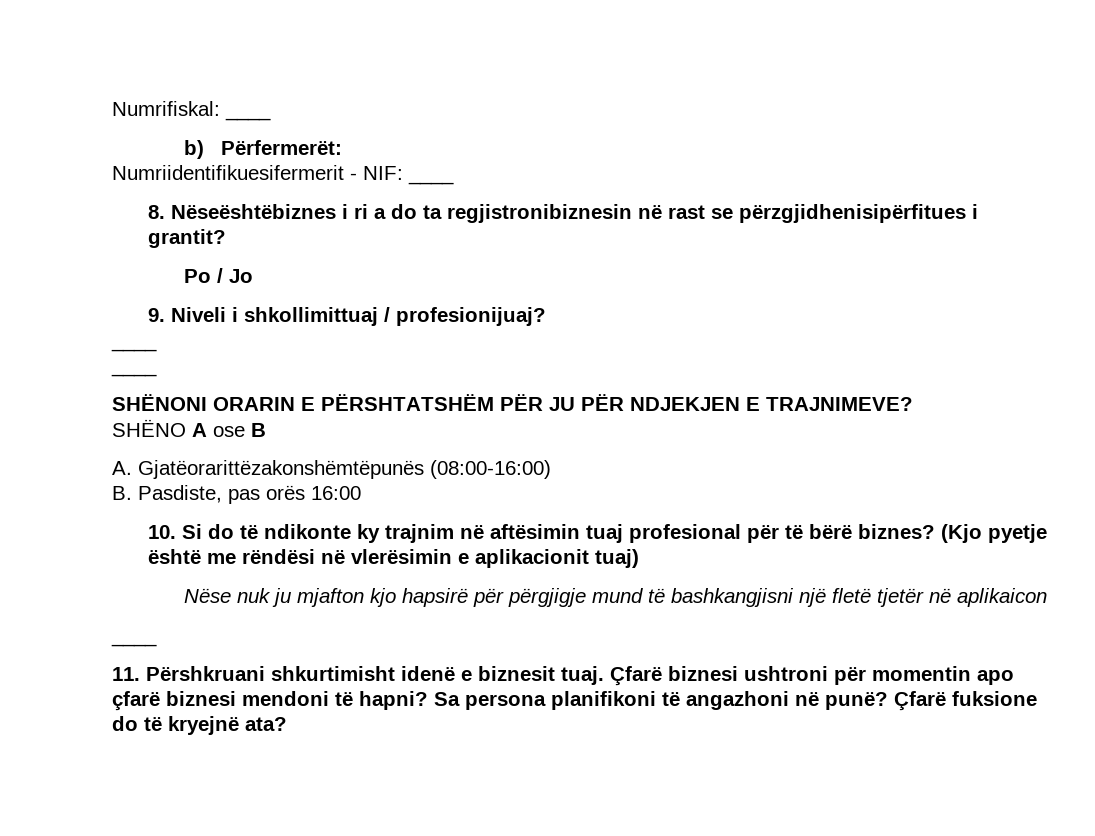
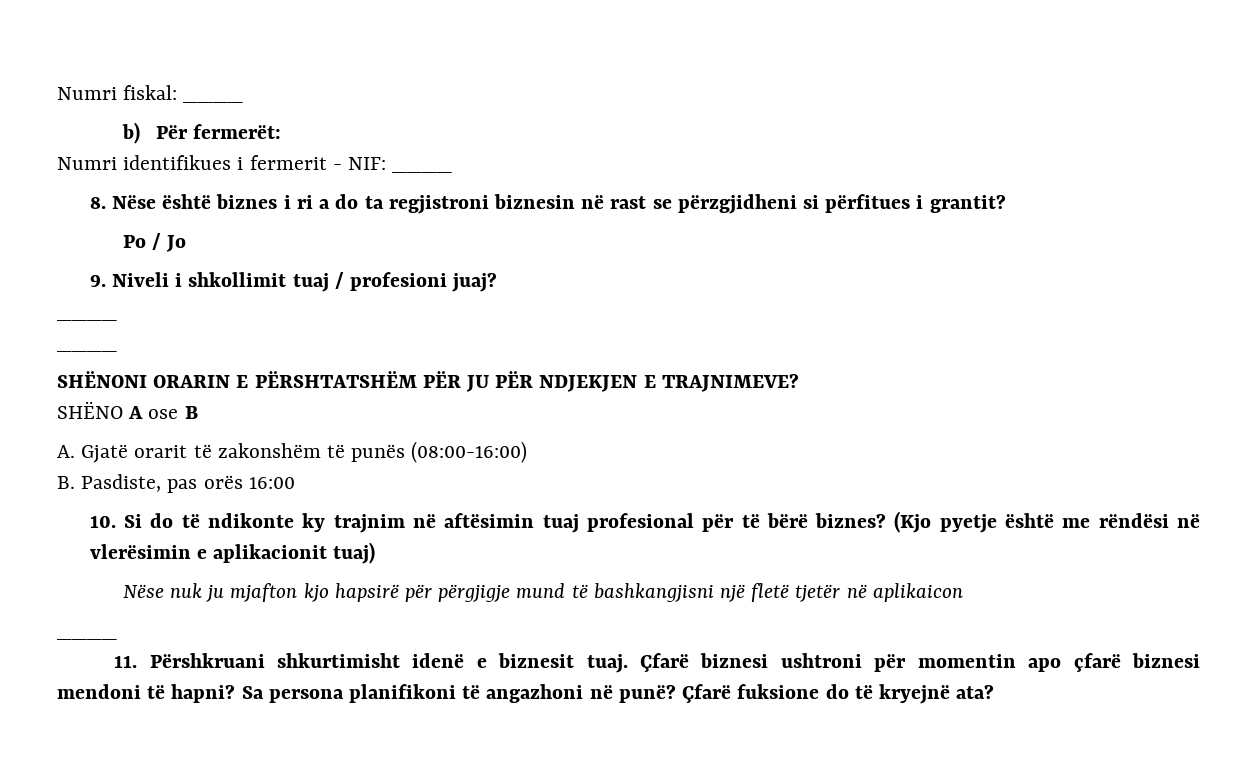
- Numrifiskal: ____
+ Numri fiskal: ____
- b) Përfermerët:
- Numriidentifikuesifermerit - NIF: ____
+ b) Për fermerët:
+ Numri identifikues i fermerit - NIF: ____
- 8. Nëseështëbiznes i ri a do ta regjistronibiznesin në rast se përzgjidhenisipërfitues i grantit?
+ 8. Nëse është biznes i ri a do ta regjistroni biznesin në rast se përzgjidheni si përfitues i grantit?
- 9. Niveli i shkollimittuaj / profesionijuaj?
+ 9. Niveli i shkollimit tuaj / profesioni juaj?
- A. Gjatëorarittëzakonshëmtëpunës (08:00-16:00)
+ A. Gjatë orarit të zakonshëm të punës (08:00-16:00)

